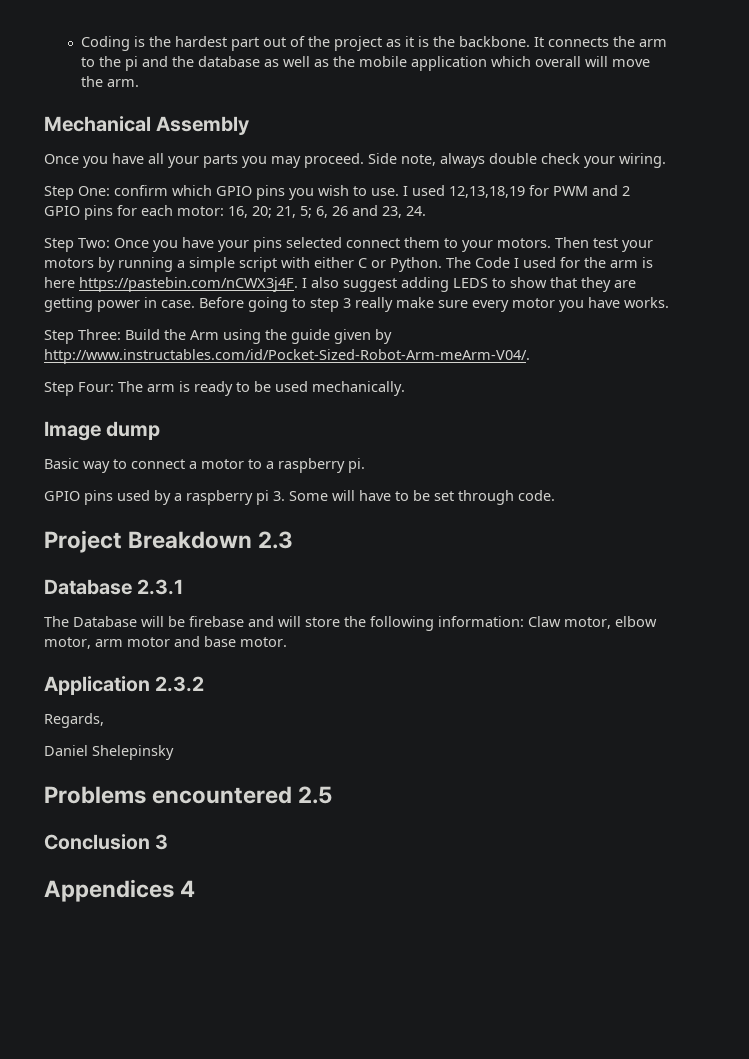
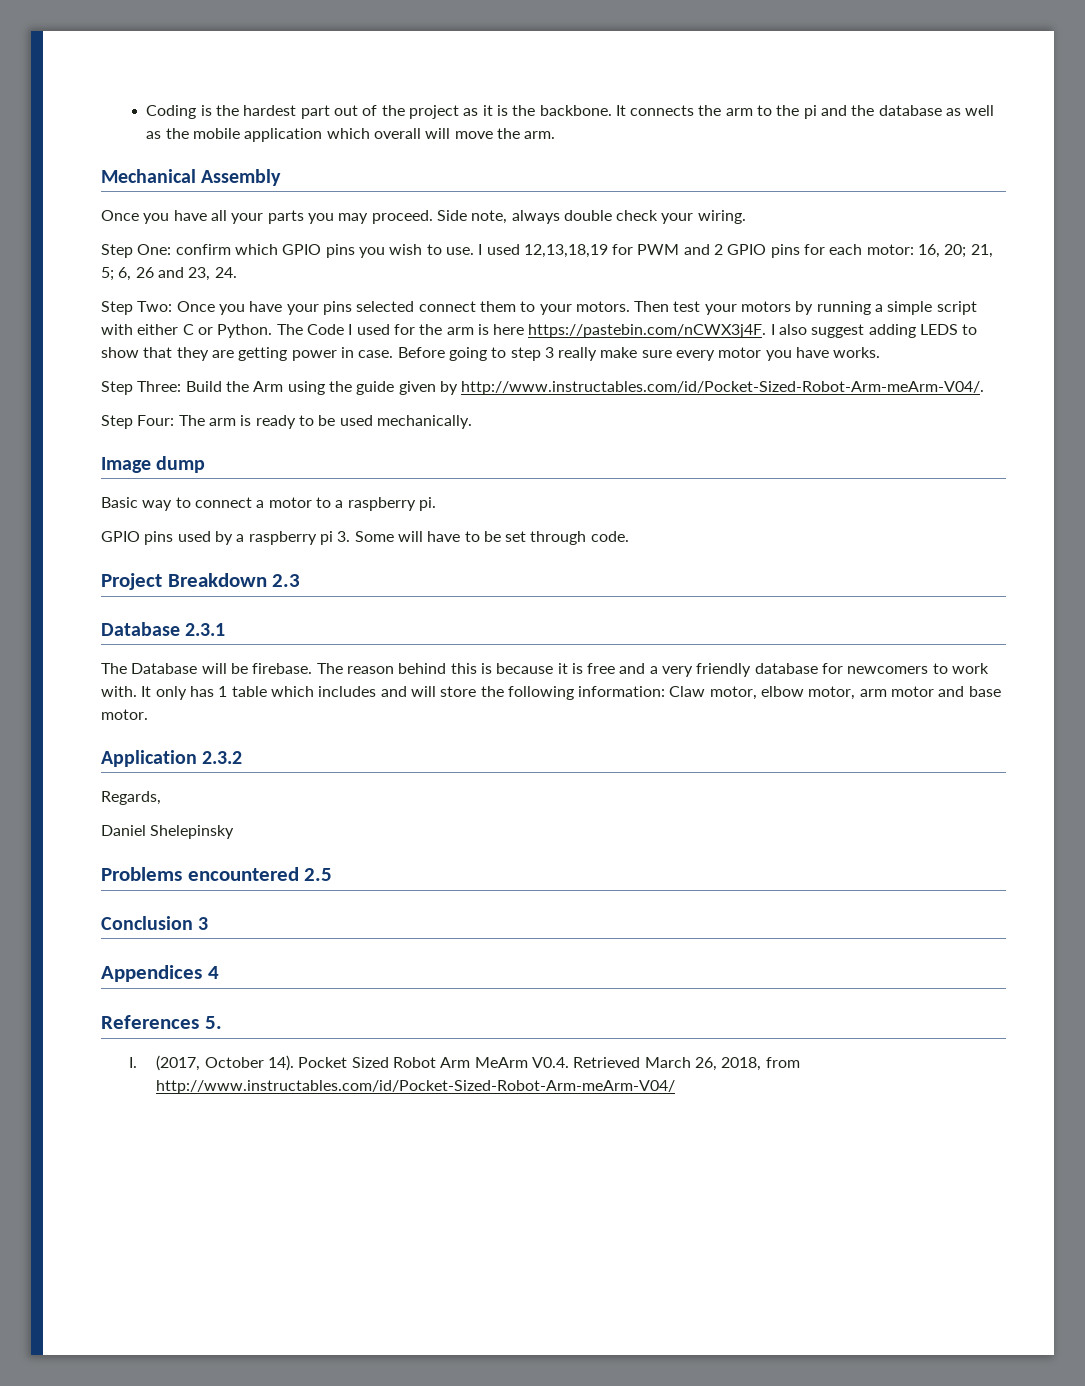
- The Database will be firebase and will store the following information: Claw motor, elbow motor, arm motor and base motor.
+ The Database will be firebase. The reason behind this is because it is free and a very friendly database for newcomers to work with. It only has 1 table which includes and will store the following information: Claw motor, elbow motor, arm motor and base motor.
+ References 5.
+ I. (2017, October 14). Pocket Sized Robot Arm MeArm V0.4. Retrieved March 26, 2018, from http://www.instructables.com/id/Pocket-Sized-Robot-Arm-meArm-V04/

